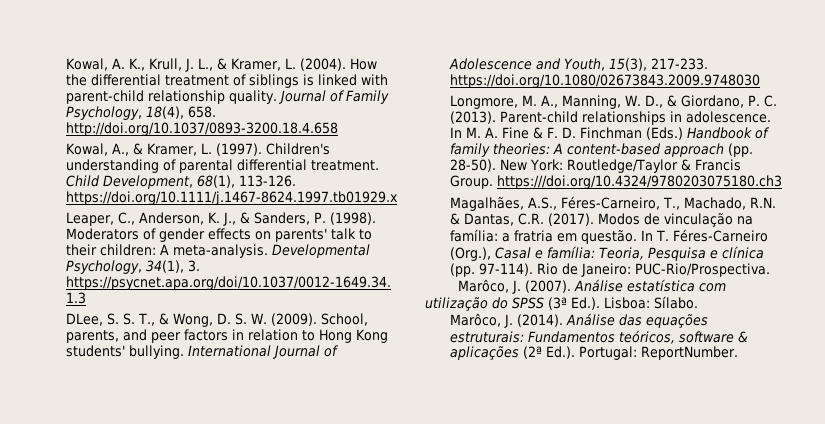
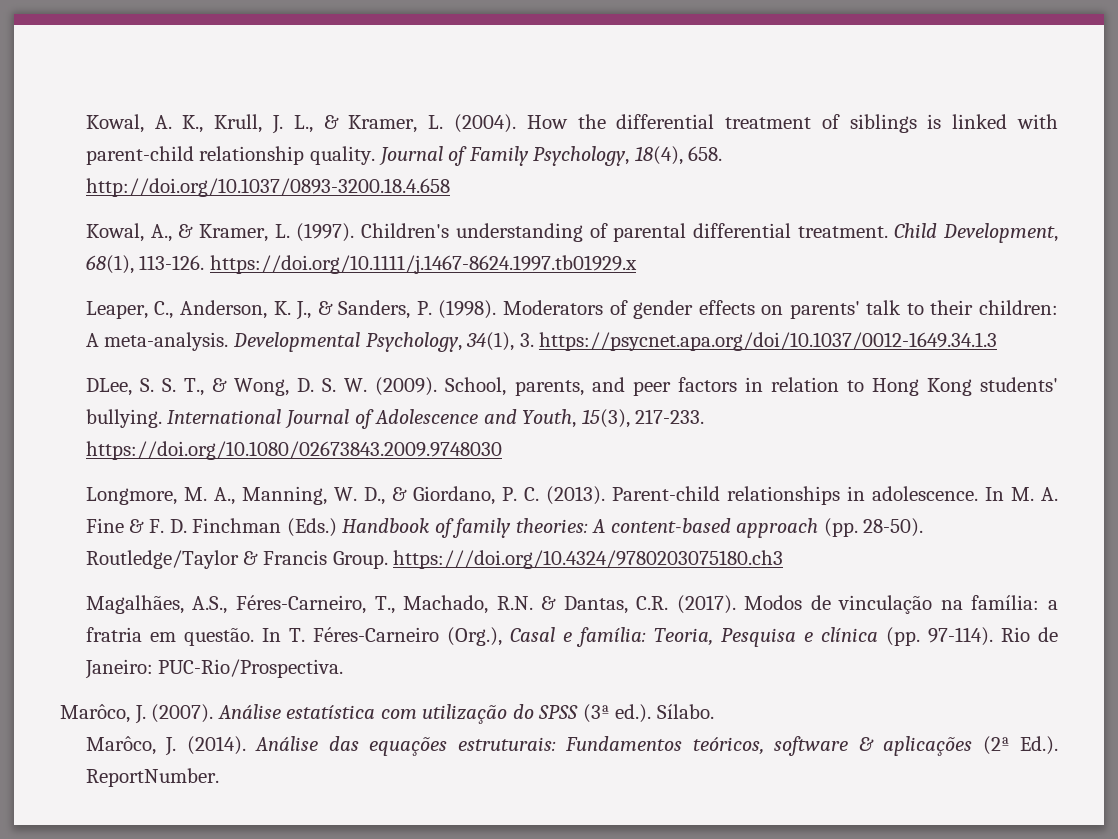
- New York: Routledge/Taylor & Francis Group. https:///doi.org/10.4324/9780203075180.ch3
+ Routledge/Taylor & Francis Group. https:///doi.org/10.4324/9780203075180.ch3
- Análise estatística com utilização do SPSS (3ª Ed.). Lisboa: Sílabo.
+ Análise estatística com utilização do SPSS (3ª ed.). Sílabo.
- Análise das equações estruturais: Fundamentos teóricos, software & aplicações (2ª Ed.). Portugal: ReportNumber.
+ Análise das equações estruturais: Fundamentos teóricos, software & aplicações (2ª Ed.). ReportNumber.

